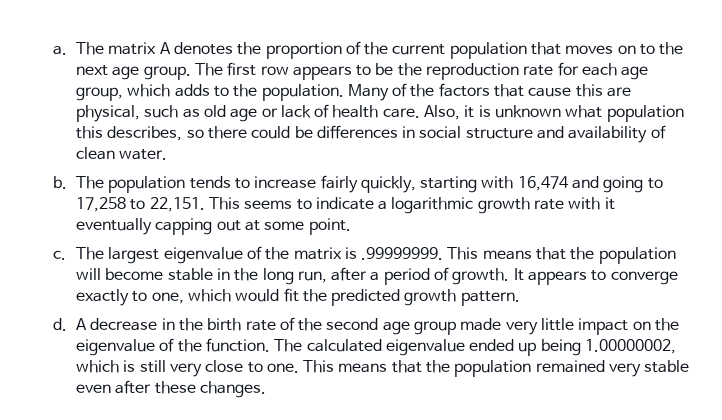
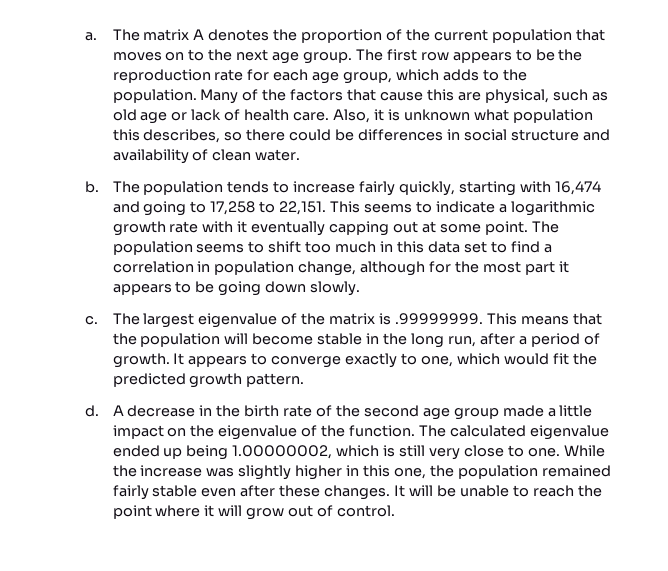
+ The population seems to shift too much in this data set to find a correlation in population change, although for the most part it appears to be going down slowly.
- A decrease in the birth rate of the second age group made very little impact on the eigenvalue of the function.
+ A decrease in the birth rate of the second age group made a little impact on the eigenvalue of the function.
- This means that the population remained very stable even after these changes.
+ While the increase was slightly higher in this one, the population remained fairly stable even after these changes.
+ It will be unable to reach the point where it will grow out of control.

